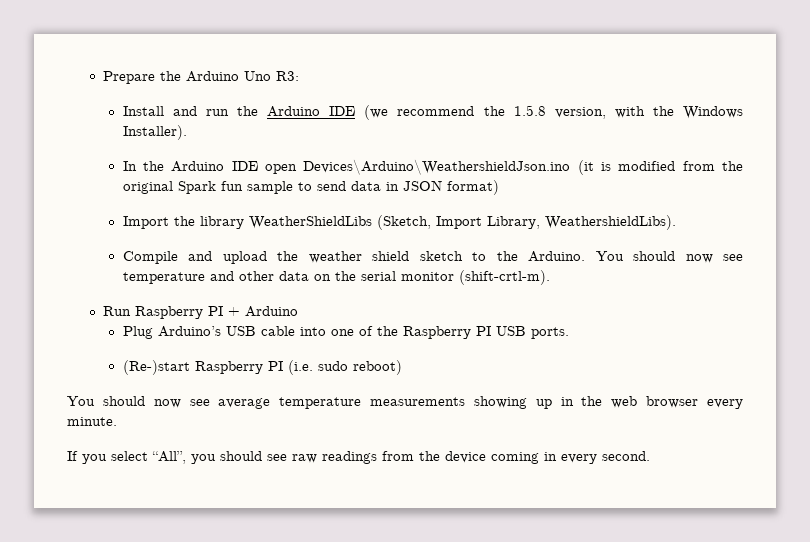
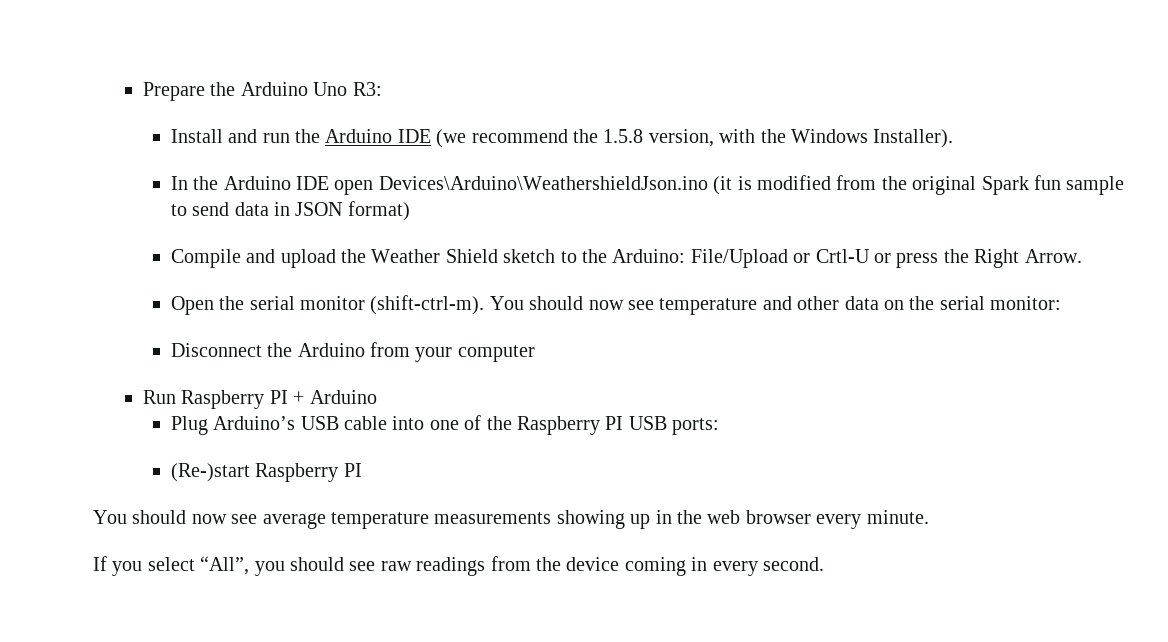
- Import the library WeatherShieldLibs (Sketch, Import Library, WeathershieldLibs).
- Compile and upload the weather shield sketch to the Arduino.
+ Compile and upload the Weather Shield sketch to the Arduino: File/Upload or Crtl-U or press the Right Arrow.
+ Open the serial monitor (shift-ctrl-m).
- You should now see temperature and other data on the serial monitor (shift-crtl-m).
+ You should now see temperature and other data on the serial monitor:
+ Disconnect the Arduino from your computer
- Plug Arduino’s USB cable into one of the Raspberry PI USB ports.
+ Plug Arduino’s USB cable into one of the Raspberry PI USB ports:
- (Re-)start Raspberry PI (i.e. sudo reboot)
+ (Re-)start Raspberry PI

